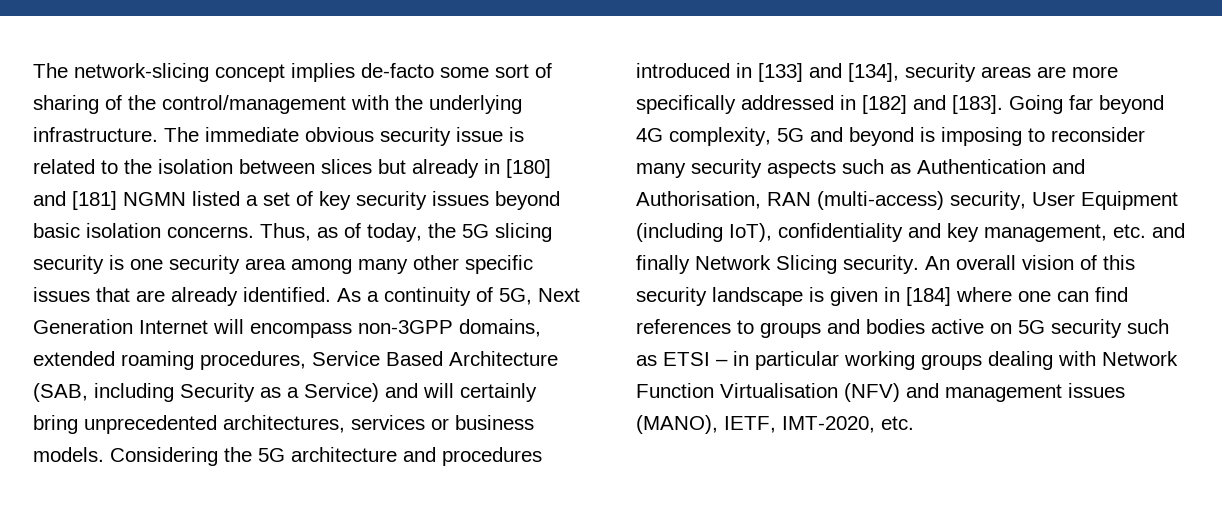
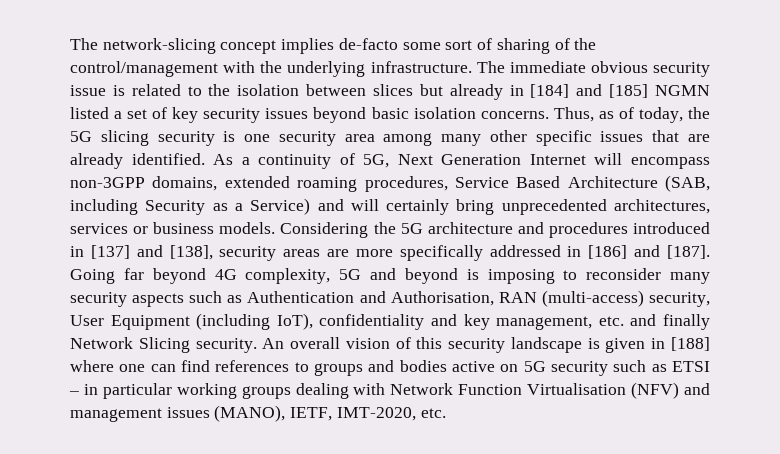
- The immediate obvious security issue is related to the isolation between slices but already in [180] and [181] NGMN listed a set of key security issues beyond basic isolation concerns.
+ The immediate obvious security issue is related to the isolation between slices but already in [184] and [185] NGMN listed a set of key security issues beyond basic isolation concerns.
- Considering the 5G architecture and procedures introduced in [133] and [134], security areas are more specifically addressed in [182] and [183].
+ Considering the 5G architecture and procedures introduced in [137] and [138], security areas are more specifically addressed in [186] and [187].
- An overall vision of this security landscape is given in [184] where one can find references to groups and bodies active on 5G security such as ETSI – in particular working groups dealing with Network Function Virtualisation (NFV) and management issues (MANO), IETF, IMT-2020, etc.
+ An overall vision of this security landscape is given in [188] where one can find references to groups and bodies active on 5G security such as ETSI – in particular working groups dealing with Network Function Virtualisation (NFV) and management issues (MANO), IETF, IMT-2020, etc.

